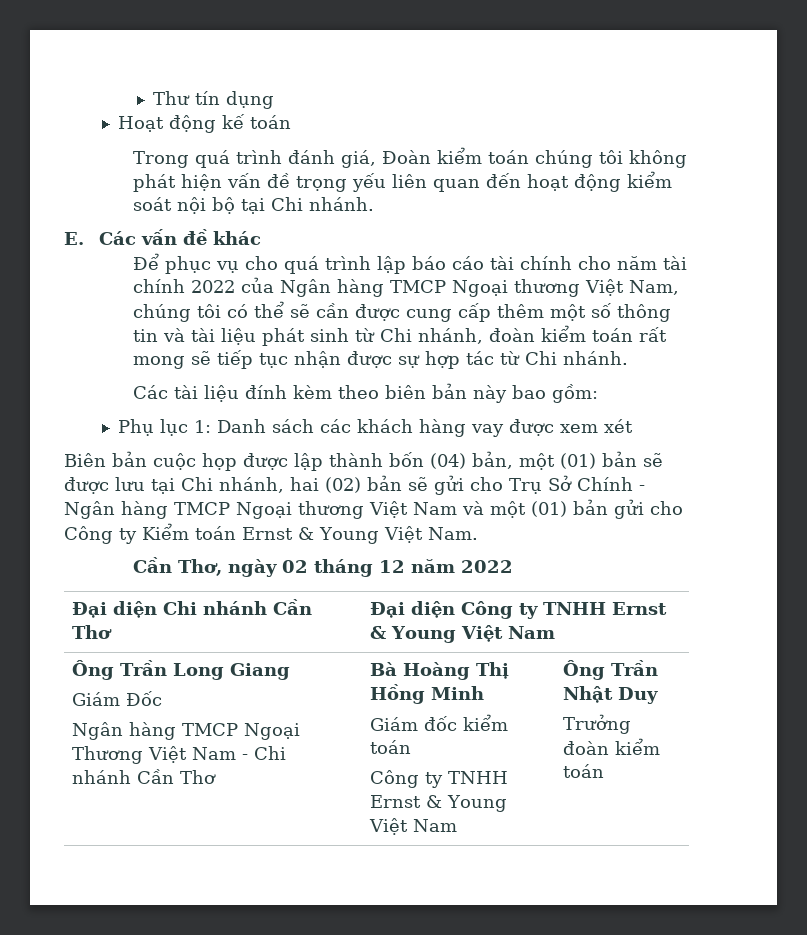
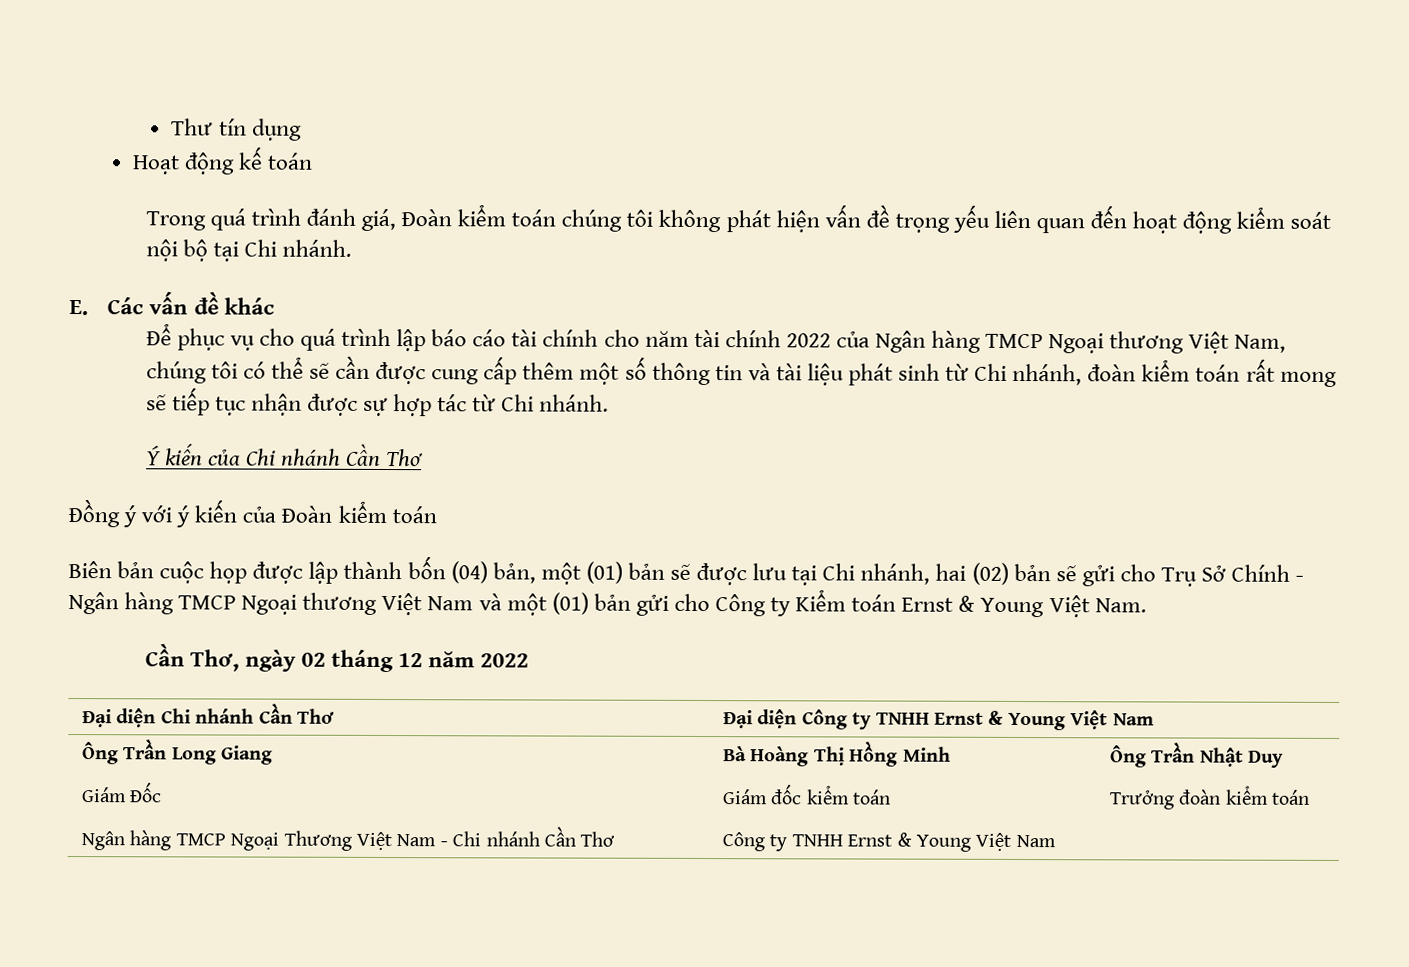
- Các tài liệu đính kèm theo biên bản này bao gồm:
- Phụ lục 1: Danh sách các khách hàng vay được xem xét
+ Ý kiến của Chi nhánh Cần Thơ
+ Đồng ý với ý kiến của Đoàn kiểm toán

